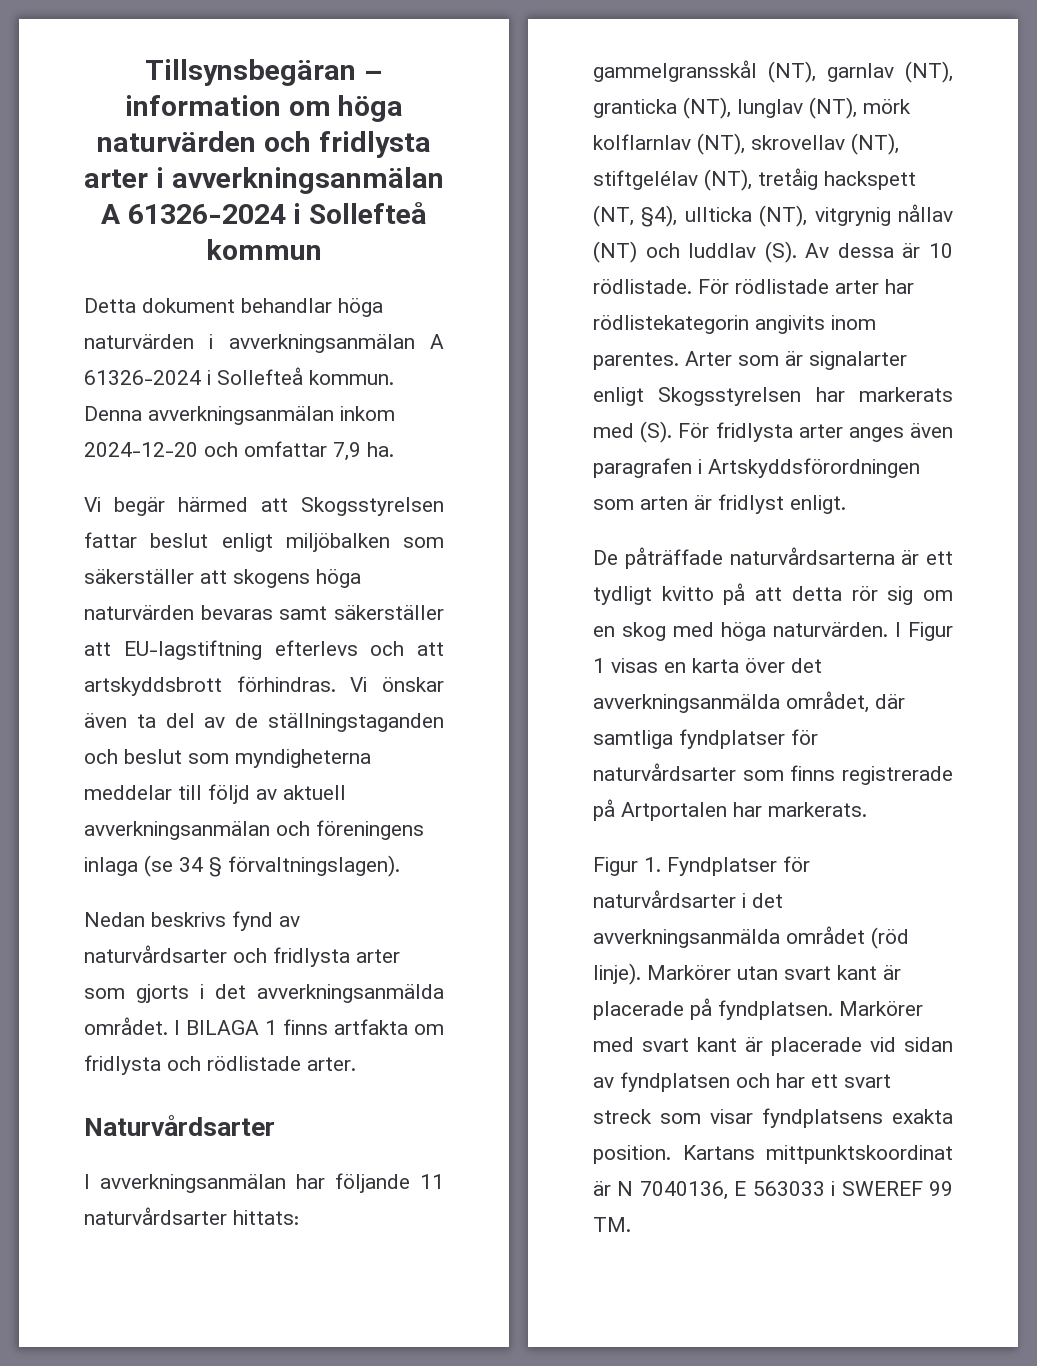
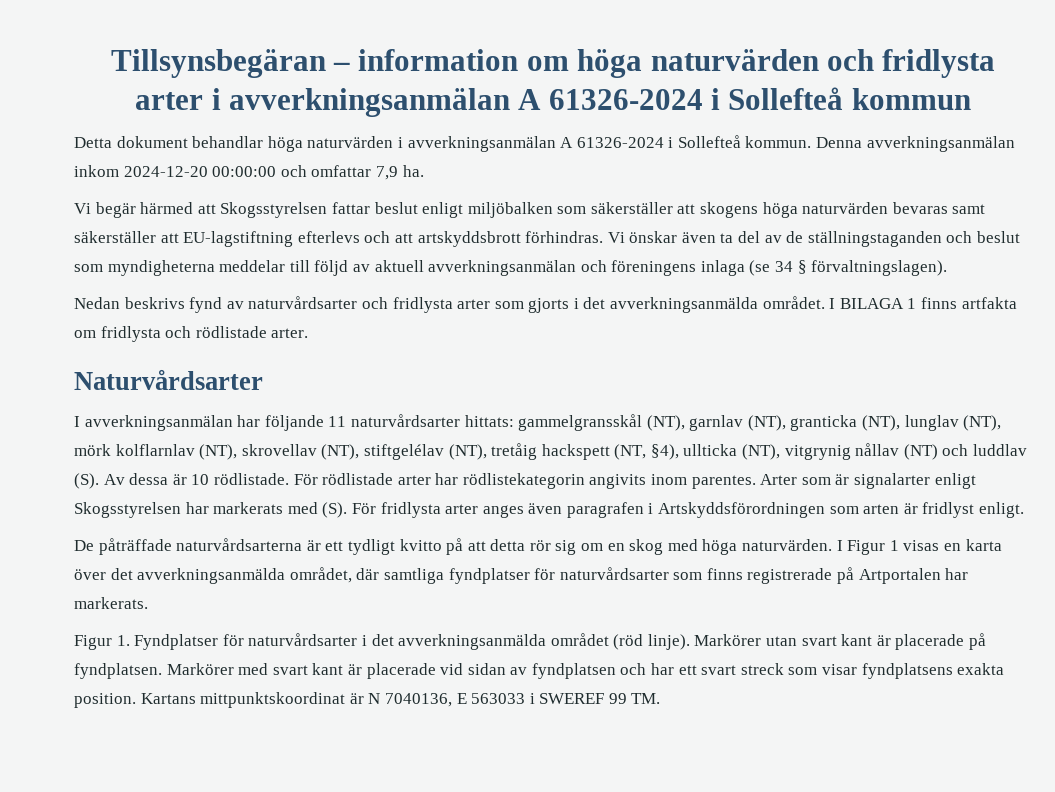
- Denna avverkningsanmälan inkom 2024-12-20 och omfattar 7,9 ha.
+ Denna avverkningsanmälan inkom 2024-12-20 00:00:00 och omfattar 7,9 ha.

